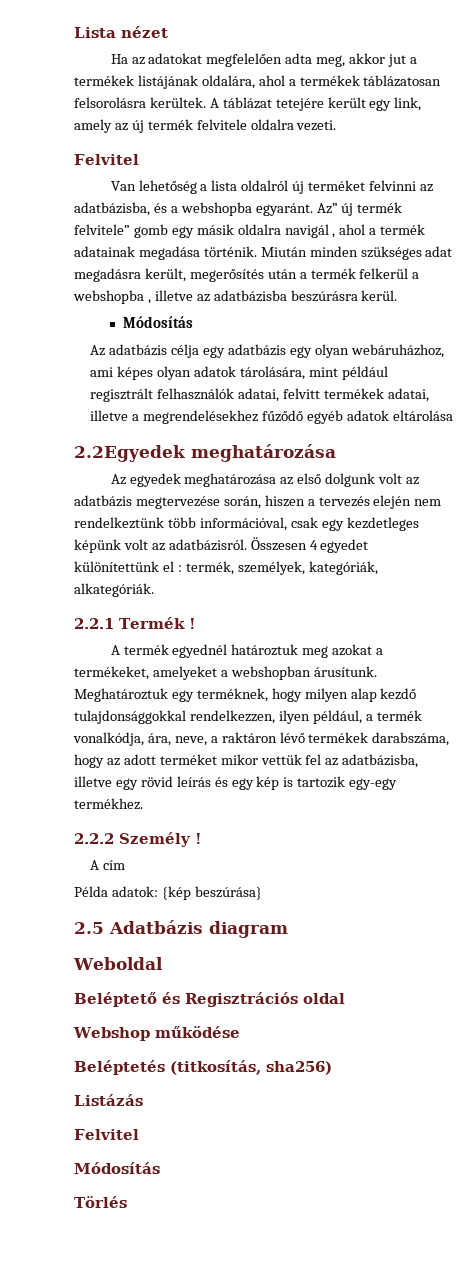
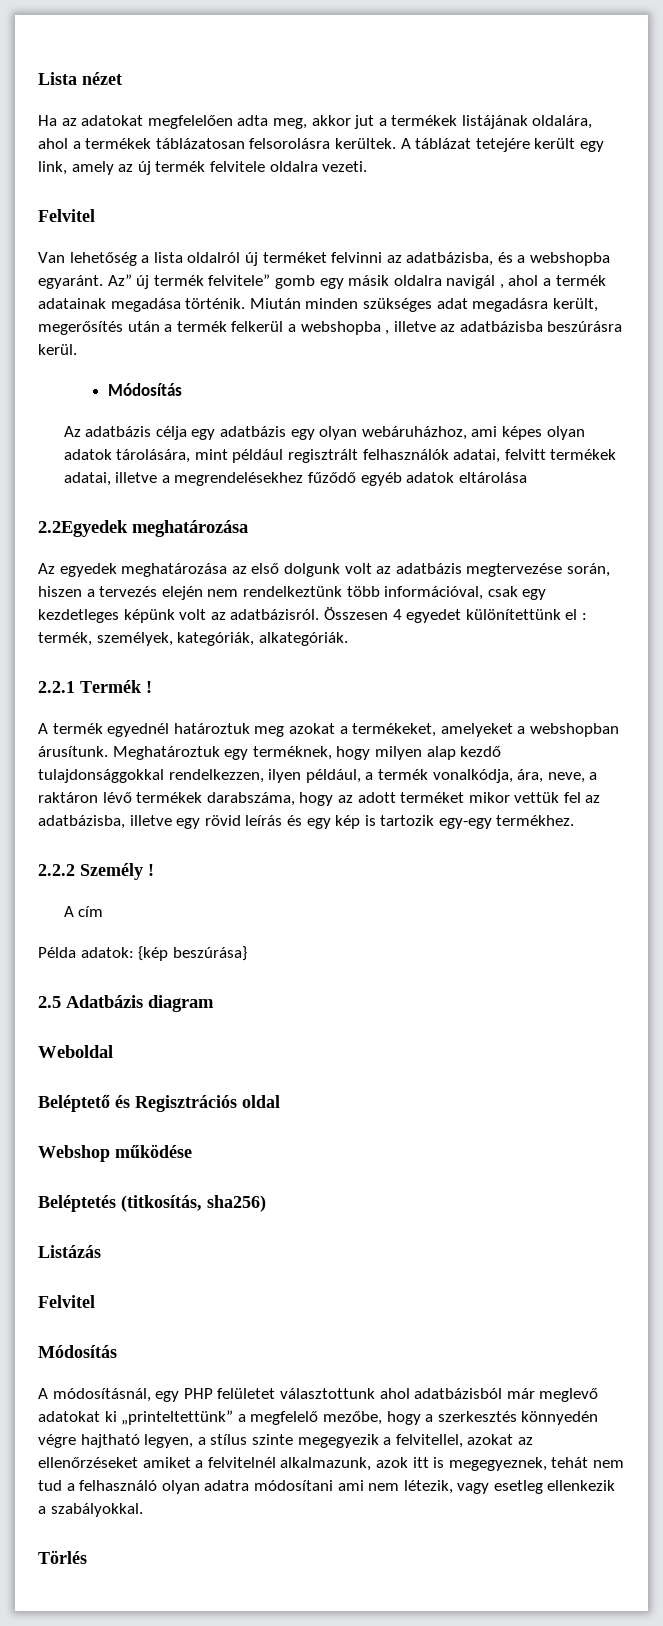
+ A módosításnál, egy PHP felületet választottunk ahol adatbázisból már meglevő adatokat ki „printeltettünk” a megfelelő mezőbe, hogy a szerkesztés könnyedén végre hajtható legyen, a stílus szinte megegyezik a felvitellel, azokat az ellenőrzéseket amiket a felvitelnél alkalmazunk, azok itt is megegyeznek, tehát nem tud a felhasználó olyan adatra módosítani ami nem létezik, vagy esetleg ellenkezik a szabályokkal.

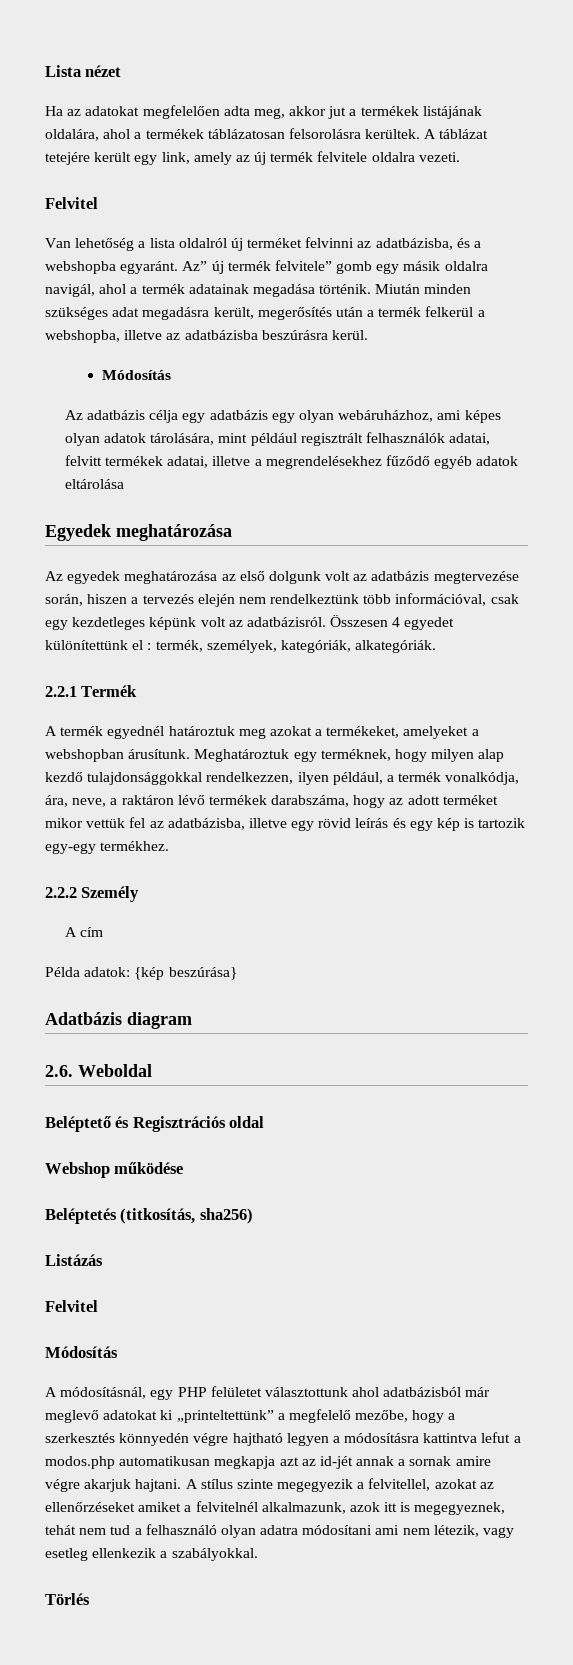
- Az” új termék felvitele” gomb egy másik oldalra navigál , ahol a termék adatainak megadása történik.
+ Az” új termék felvitele” gomb egy másik oldalra navigál, ahol a termék adatainak megadása történik.
- Miután minden szükséges adat megadásra került, megerősítés után a termék felkerül a webshopba , illetve az adatbázisba beszúrásra kerül.
+ Miután minden szükséges adat megadásra került, megerősítés után a termék felkerül a webshopba, illetve az adatbázisba beszúrásra kerül.
- 2.2Egyedek meghatározása
+ Egyedek meghatározása
- 2.2.1 Termék !
+ 2.2.1 Termék
- 2.2.2 Személy !
+ 2.2.2 Személy
- 2.5 Adatbázis diagram
+ Adatbázis diagram
- Weboldal
+ 2.6. Weboldal
- A módosításnál, egy PHP felületet választottunk ahol adatbázisból már meglevő adatokat ki „printeltettünk” a megfelelő mezőbe, hogy a szerkesztés könnyedén végre hajtható legyen, a stílus szinte megegyezik a felvitellel, azokat az ellenőrzéseket amiket a felvitelnél alkalmazunk, azok itt is megegyeznek, tehát nem tud a felhasználó olyan adatra módosítani ami nem létezik, vagy esetleg ellenkezik a szabályokkal.
+ A módosításnál, egy PHP felületet választottunk ahol adatbázisból már meglevő adatokat ki „printeltettünk” a megfelelő mezőbe, hogy a szerkesztés könnyedén végre hajtható legyen a módosításra kattintva lefut a modos.php automatikusan megkapja azt az id-jét annak a sornak amire végre akarjuk hajtani. A stílus szinte megegyezik a felvitellel, azokat az ellenőrzéseket amiket a felvitelnél alkalmazunk, azok itt is megegyeznek, tehát nem tud a felhasználó olyan adatra módosítani ami nem létezik, vagy esetleg ellenkezik a szabályokkal.

